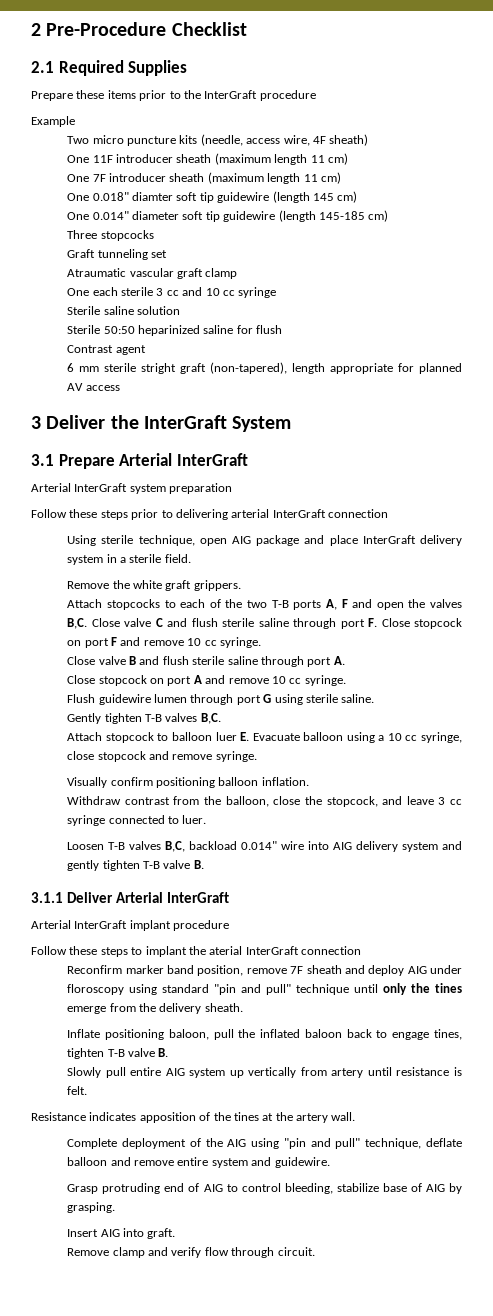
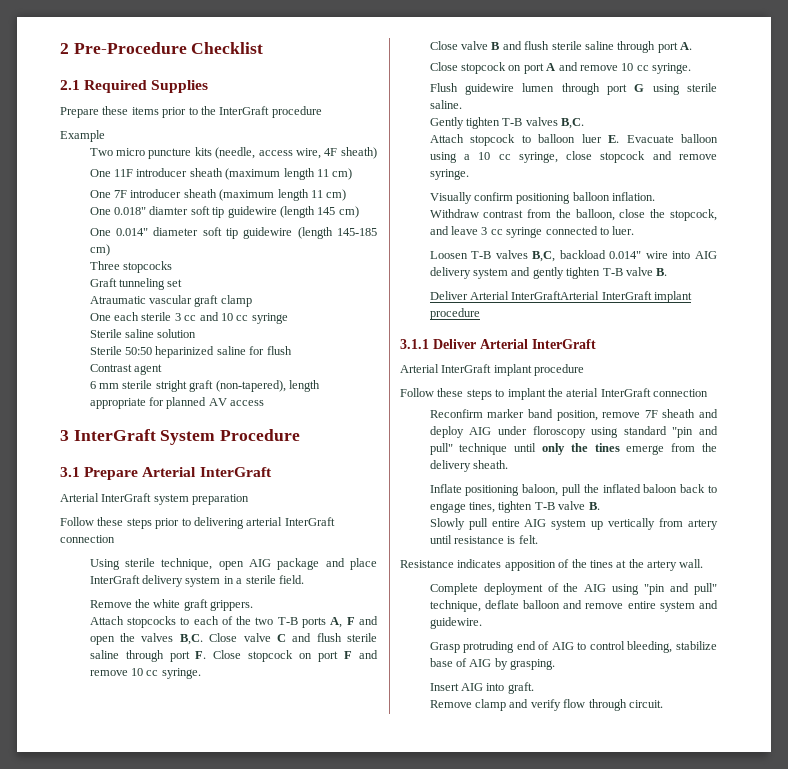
- 3 Deliver the InterGraft System
+ 3 InterGraft System Procedure
+ Deliver Arterial InterGraftArterial InterGraft implant procedure

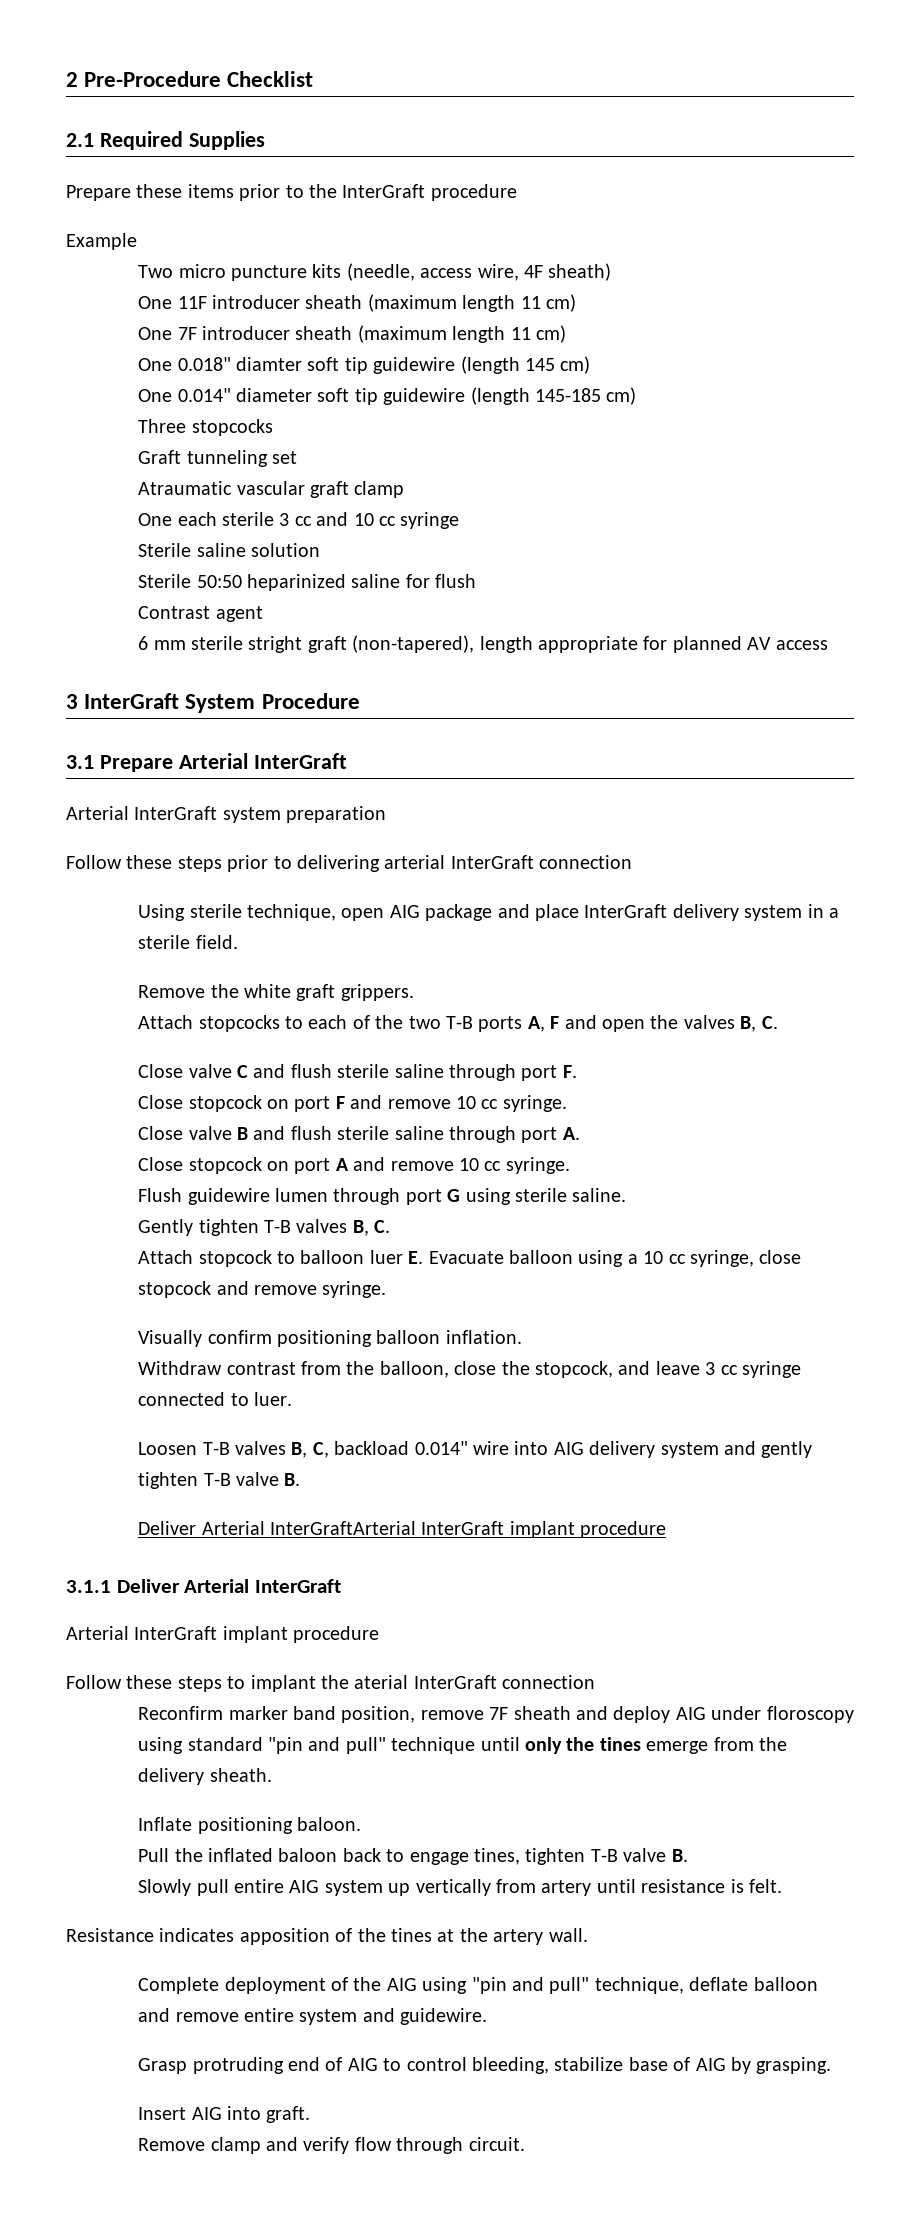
- Attach stopcocks to each of the two T-B ports A, F and open the valves B,C. Close valve C and flush sterile saline through port F. Close stopcock on port F and remove 10 cc syringe.
+ Attach stopcocks to each of the two T-B ports A, F and open the valves B, C.
+ Close valve C and flush sterile saline through port F.
+ Close stopcock on port F and remove 10 cc syringe.
- Gently tighten T-B valves B,C.
+ Gently tighten T-B valves B, C.
- Loosen T-B valves B,C, backload 0.014" wire into AIG delivery system and gently tighten T-B valve B.
+ Loosen T-B valves B, C, backload 0.014" wire into AIG delivery system and gently tighten T-B valve B.
- Inflate positioning baloon, pull the inflated baloon back to engage tines, tighten T-B valve B.
+ Inflate positioning baloon.
+ Pull the inflated baloon back to engage tines, tighten T-B valve B.

